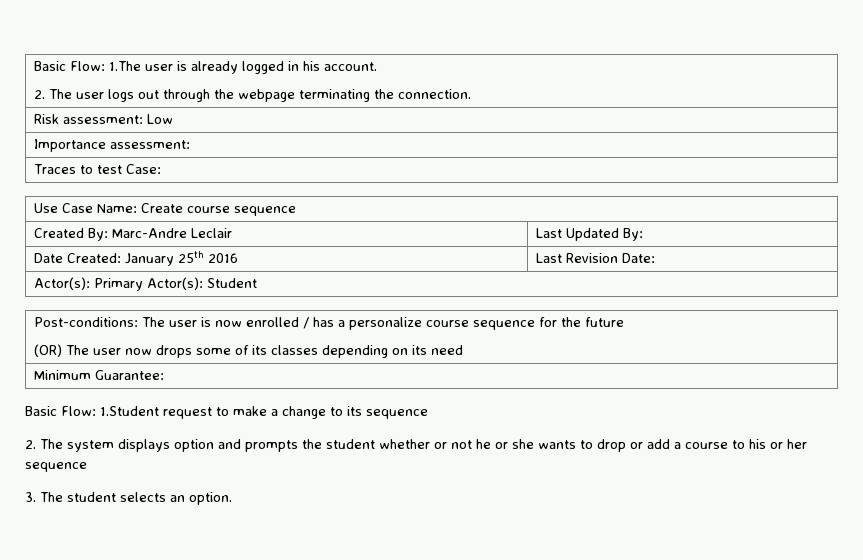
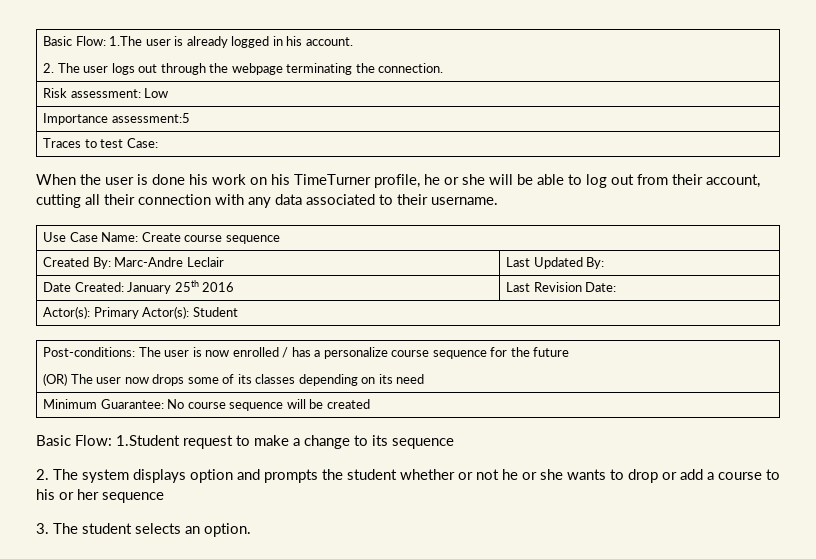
- Importance assessment:
+ Importance assessment:5
+ When the user is done his work on his TimeTurner profile, he or she will be able to log out from their account, cutting all their connection with any data associated to their username.
- Minimum Guarantee:
+ Minimum Guarantee: No course sequence will be created

